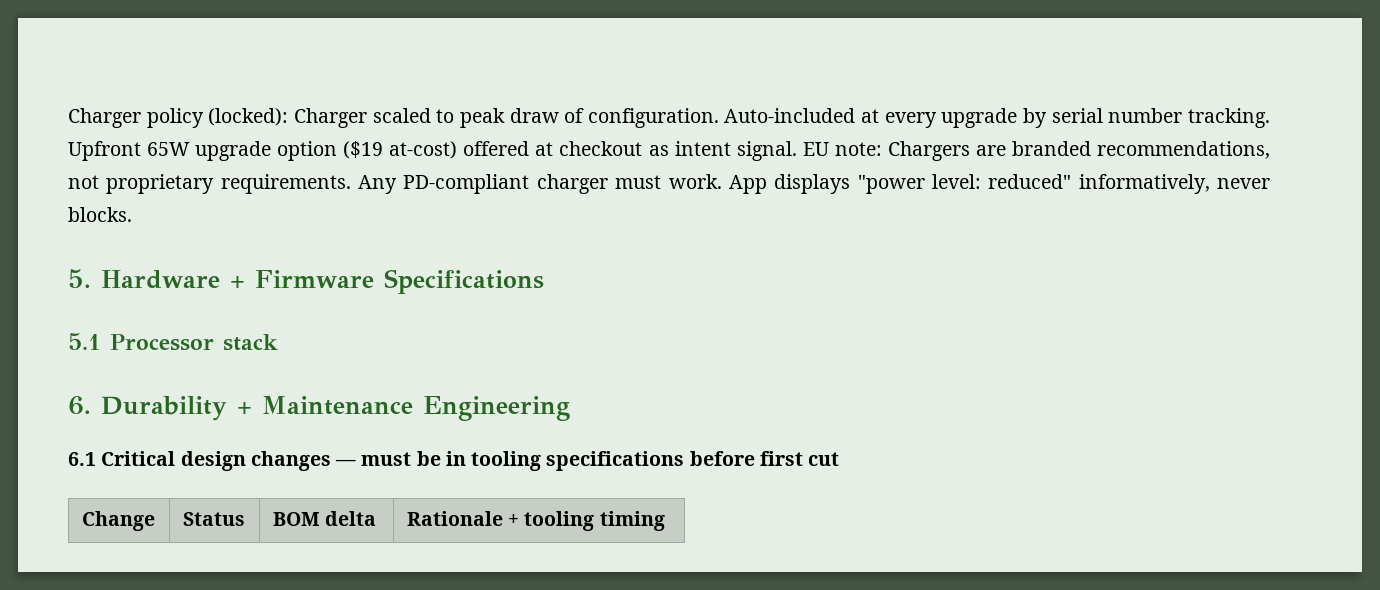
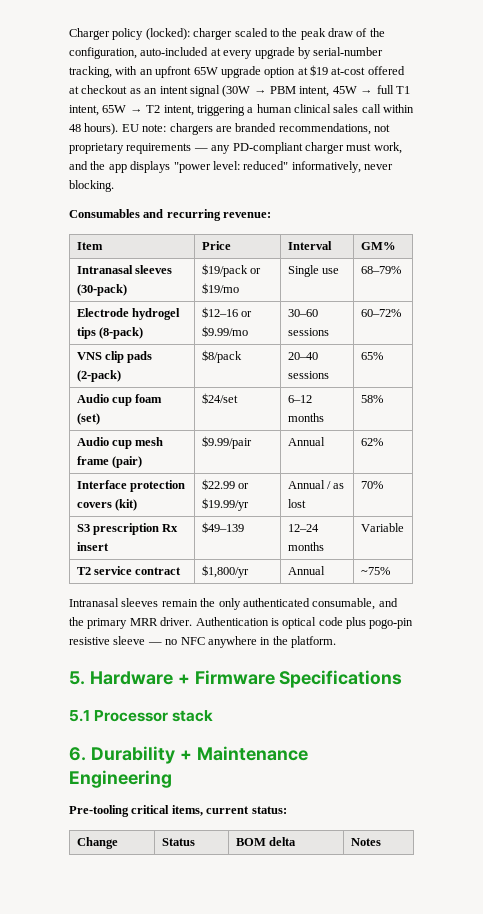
- Charger policy (locked): Charger scaled to peak draw of configuration. Auto-included at every upgrade by serial number tracking. Upfront 65W upgrade option ($19 at-cost) offered at checkout as intent signal.
+ Charger policy (locked): charger scaled to the peak draw of the configuration, auto-included at every upgrade by serial-number tracking, with an upfront 65W upgrade option at $19 at-cost offered at checkout as an intent signal (30W → PBM intent, 45W → full T1 intent, 65W → T2 intent, triggering a human clinical sales call within 48 hours).
- EU note: Chargers are branded recommendations, not proprietary requirements. Any PD-compliant charger must work. App displays "power level: reduced" informatively, never blocks.
+ EU note: chargers are branded recommendations, not proprietary requirements — any PD-compliant charger must work, and the app displays "power level: reduced" informatively, never blocking.
+ Consumables and recurring revenue:
+ Item | Price | Interval | GM%
+ Intranasal sleeves (30-pack) | $19/pack or $19/mo | Single use | 68–79%
+ Electrode hydrogel tips (8-pack) | $12–16 or $9.99/mo | 30–60 sessions | 60–72%
+ VNS clip pads (2-pack) | $8/pack | 20–40 sessions | 65%
+ Audio cup foam (set) | $24/set | 6–12 months | 58%
+ Audio cup mesh frame (pair) | $9.99/pair | Annual | 62%
+ Interface protection covers (kit) | $22.99 or $19.99/yr | Annual / as lost | 70%
+ S3 prescription Rx insert | $49–139 | 12–24 months | Variable
+ T2 service contract | $1,800/yr | Annual | ~75%
+ Intranasal sleeves remain the only authenticated consumable, and the primary MRR driver. Authentication is optical code plus pogo-pin resistive sleeve — no NFC anywhere in the platform.
- 6.1 Critical design changes — must be in tooling specifications before first cut
+ Pre-tooling critical items, current status:
- Change | Status | BOM delta | Rationale + tooling timing
+ Change | Status | BOM delta | Notes

